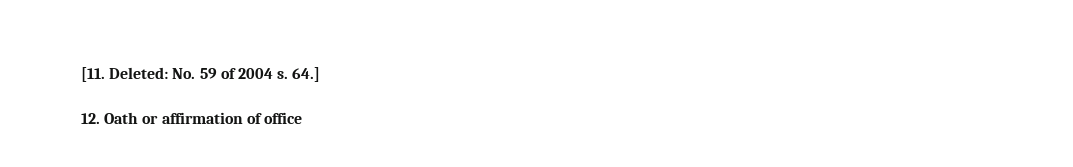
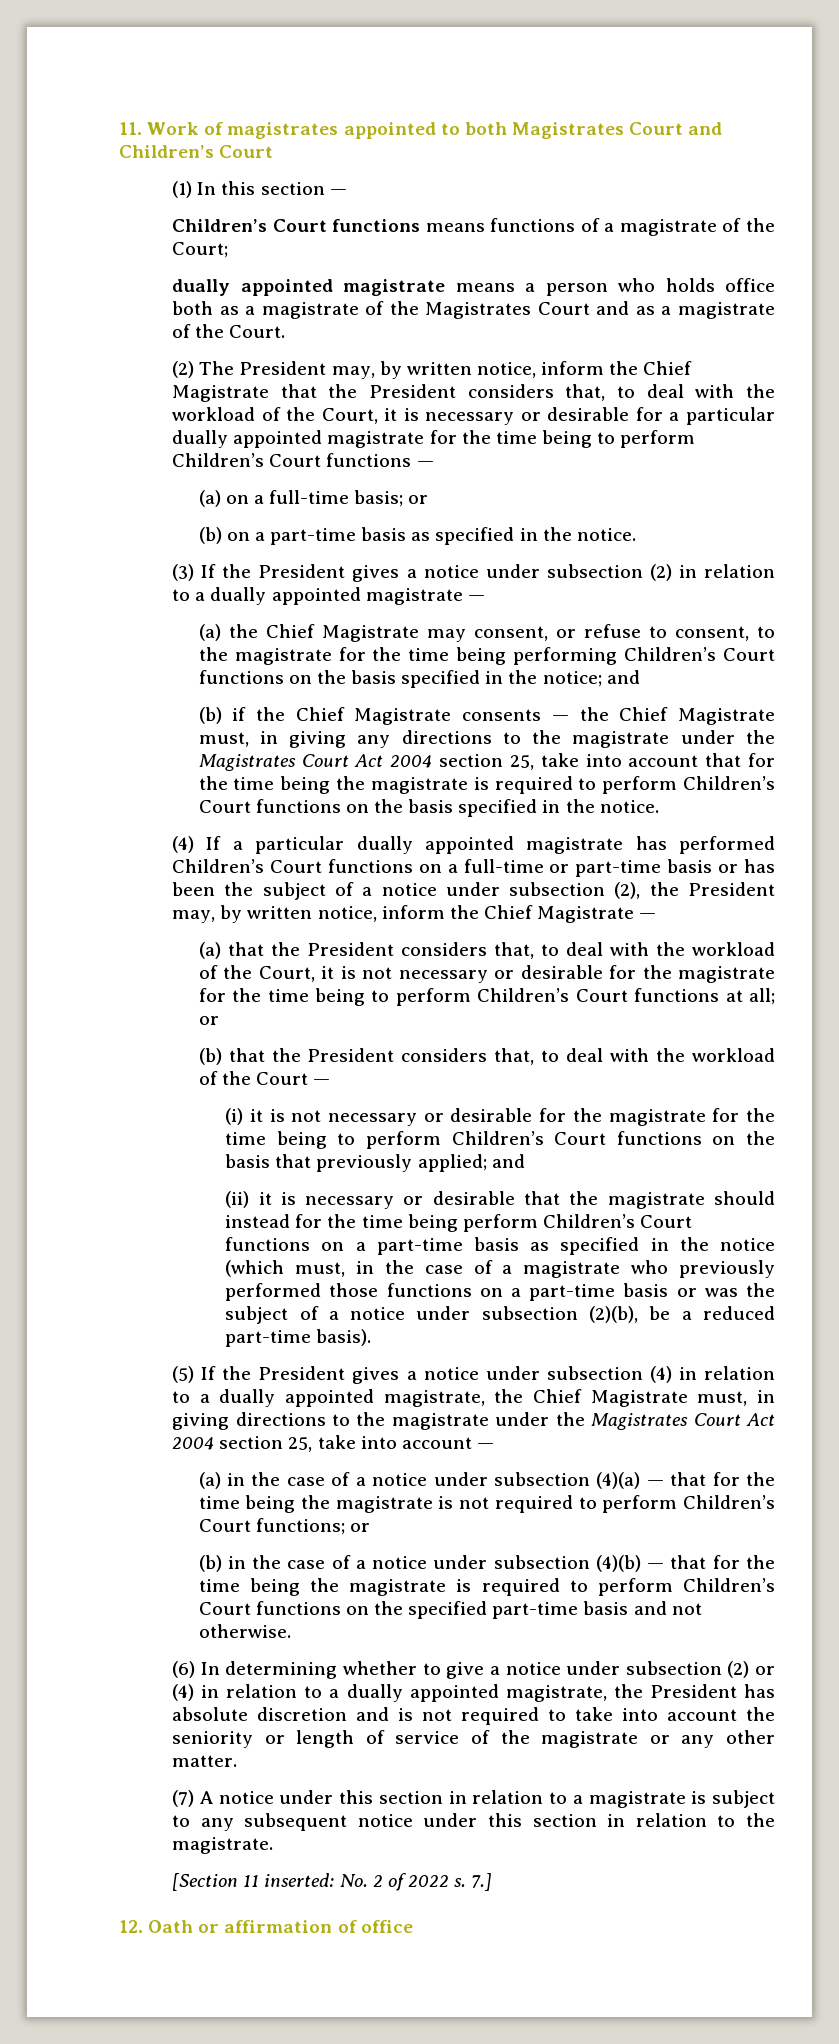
- [11. Deleted: No. 59 of 2004 s. 64.]
+ 11. Work of magistrates appointed to both Magistrates Court and Children’s Court
+ (1) In this section —
+ Children’s Court functions means functions of a magistrate of the Court;
+ dually appointed magistrate means a person who holds office both as a magistrate of the Magistrates Court and as a magistrate of the Court.
+ (2) The President may, by written notice, inform the Chief Magistrate that the President considers that, to deal with the workload of the Court, it is necessary or desirable for a particular dually appointed magistrate for the time being to perform Children’s Court functions —
+ (a) on a full-time basis; or
+ (b) on a part-time basis as specified in the notice.
+ (3) If the President gives a notice under subsection (2) in relation to a dually appointed magistrate —
+ (a) the Chief Magistrate may consent, or refuse to consent, to the magistrate for the time being performing Children’s Court functions on the basis specified in the notice; and
+ (b) if the Chief Magistrate consents — the Chief Magistrate must, in giving any directions to the magistrate under the Magistrates Court Act 2004 section 25, take into account that for the time being the magistrate is required to perform Children’s Court functions on the basis specified in the notice.
+ (4) If a particular dually appointed magistrate has performed Children’s Court functions on a full-time or part-time basis or has been the subject of a notice under subsection (2), the President may, by written notice, inform the Chief Magistrate —
+ (a) that the President considers that, to deal with the workload of the Court, it is not necessary or desirable for the magistrate for the time being to perform Children’s Court functions at all; or
+ (b) that the President considers that, to deal with the workload of the Court —
+ (i) it is not necessary or desirable for the magistrate for the time being to perform Children’s Court functions on the basis that previously applied; and
+ (ii) it is necessary or desirable that the magistrate should instead for the time being perform Children’s Court functions on a part-time basis as specified in the notice (which must, in the case of a magistrate who previously performed those functions on a part-time basis or was the subject of a notice under subsection (2)(b), be a reduced part-time basis).
+ (5) If the President gives a notice under subsection (4) in relation to a dually appointed magistrate, the Chief Magistrate must, in giving directions to the magistrate under the Magistrates Court Act 2004 section 25, take into account —
+ (a) in the case of a notice under subsection (4)(a) — that for the time being the magistrate is not required to perform Children’s Court functions; or
+ (b) in the case of a notice under subsection (4)(b) — that for the time being the magistrate is required to perform Children’s Court functions on the specified part-time basis and not otherwise.
+ (6) In determining whether to give a notice under subsection (2) or (4) in relation to a dually appointed magistrate, the President has absolute discretion and is not required to take into account the seniority or length of service of the magistrate or any other matter.
+ (7) A notice under this section in relation to a magistrate is subject to any subsequent notice under this section in relation to the magistrate.
+ [Section 11 inserted: No. 2 of 2022 s. 7.]

